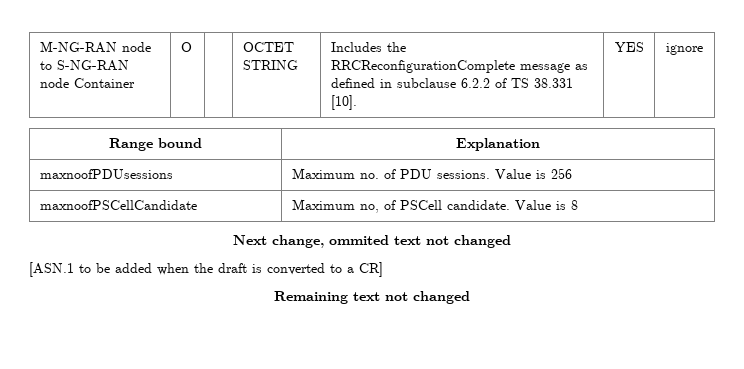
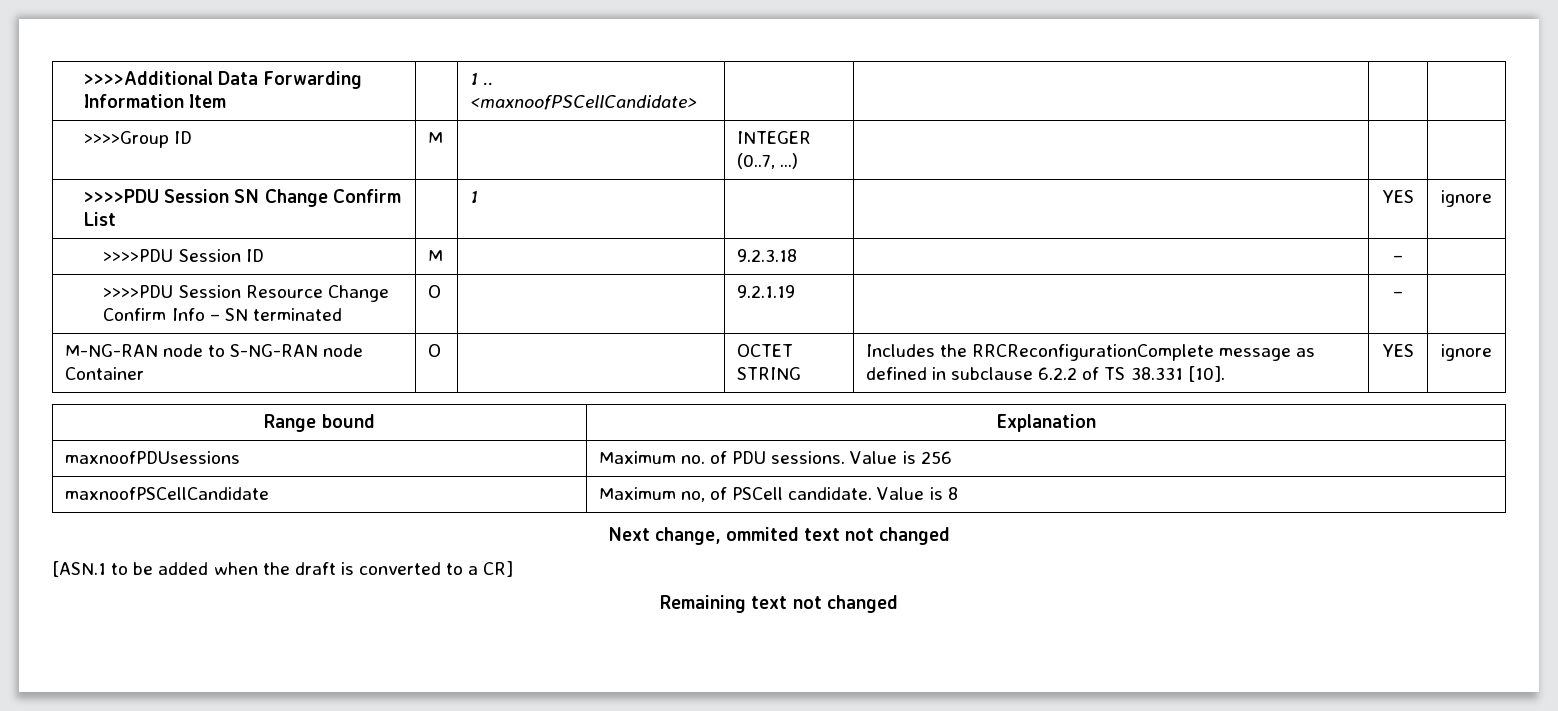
+ >>>>Additional Data Forwarding Information Item | | 1 .. <maxnoofPSCellCandidate> | | | |
+ >>>>Group ID | M | | INTEGER (0..7, ...) | | |
+ >>>>PDU Session SN Change Confirm List | | 1 | | | YES | ignore
+ >>>>PDU Session ID | M | | 9.2.3.18 | | – |
+ >>>>PDU Session Resource Change Confirm Info – SN terminated | O | | 9.2.1.19 | | – |

